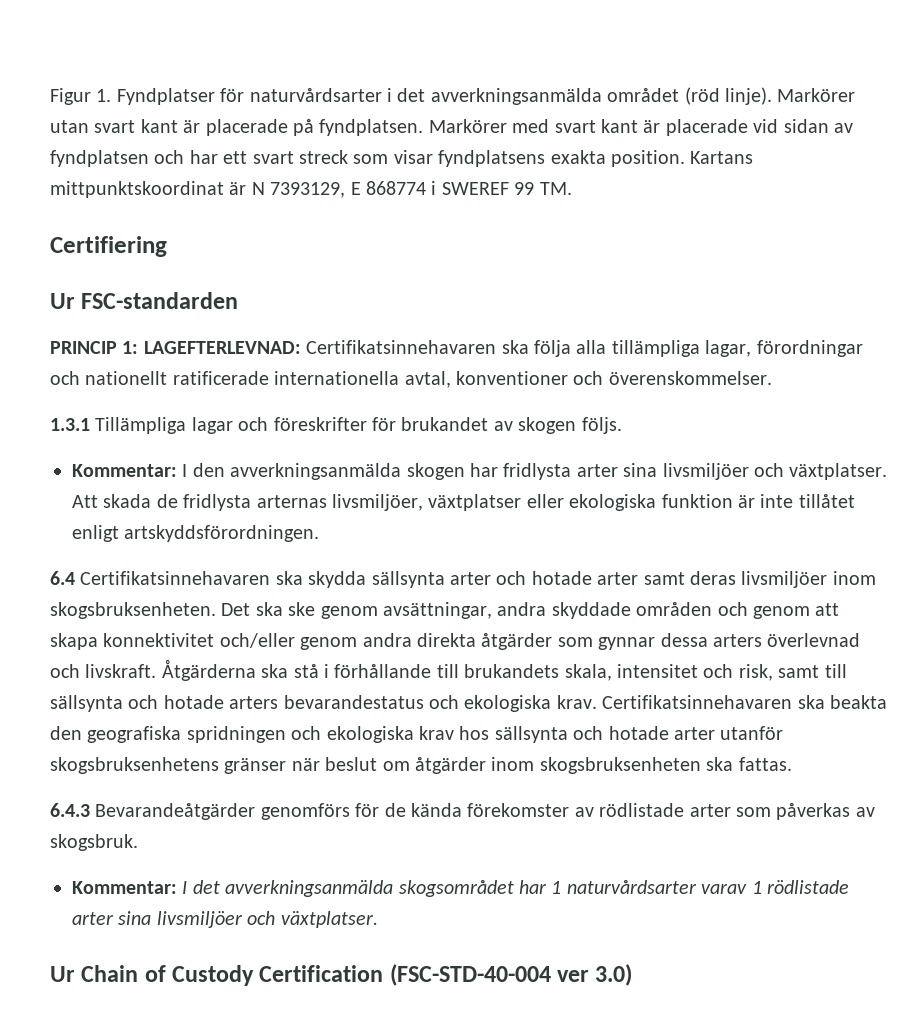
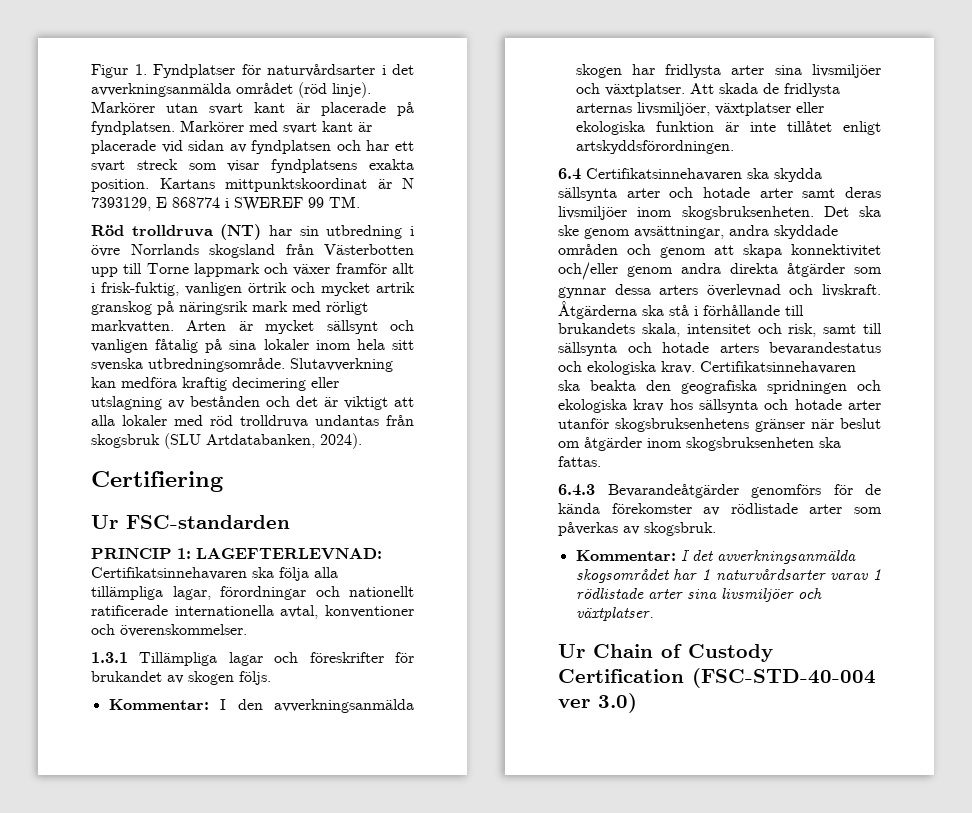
+ Röd trolldruva (NT) har sin utbredning i övre Norrlands skogsland från Västerbotten upp till Torne lappmark och växer framför allt i frisk-fuktig, vanligen örtrik och mycket artrik granskog på näringsrik mark med rörligt markvatten. Arten är mycket sällsynt och vanligen fåtalig på sina lokaler inom hela sitt svenska utbredningsområde. Slutavverkning kan medföra kraftig decimering eller utslagning av bestånden och det är viktigt att alla lokaler med röd trolldruva undantas från skogsbruk (SLU Artdatabanken, 2024).

